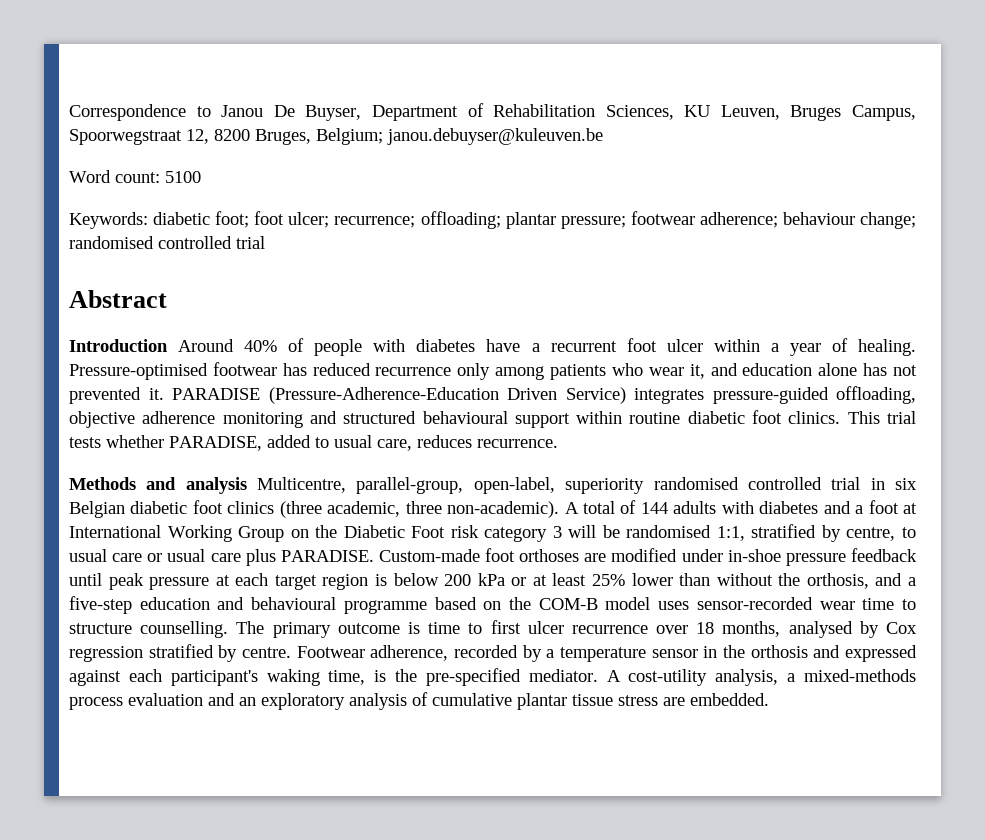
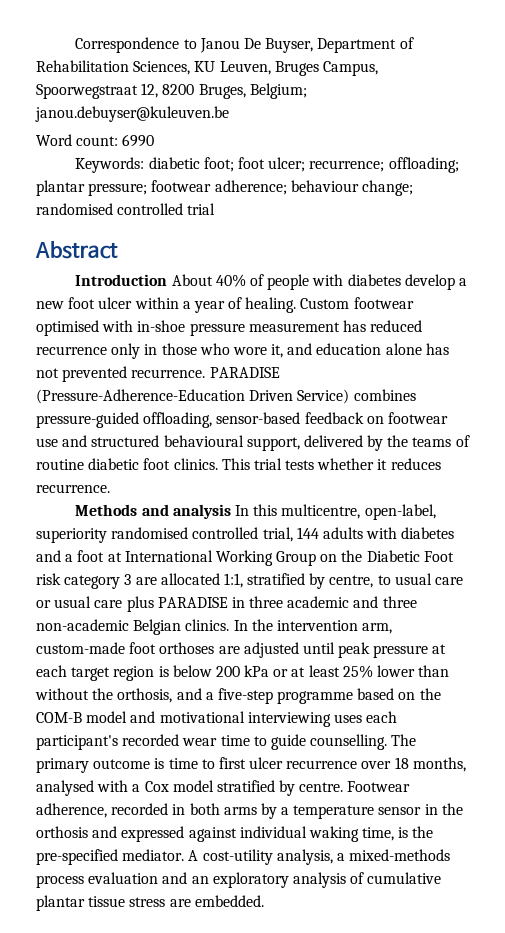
- Word count: 5100
+ Word count: 6990
- Introduction Around 40% of people with diabetes have a recurrent foot ulcer within a year of healing.
+ Introduction About 40% of people with diabetes develop a new foot ulcer within a year of healing.
- Pressure-optimised footwear has reduced recurrence only among patients who wear it, and education alone has not prevented it.
+ Custom footwear optimised with in-shoe pressure measurement has reduced recurrence only in those who wore it, and education alone has not prevented recurrence.
- PARADISE (Pressure-Adherence-Education Driven Service) integrates pressure-guided offloading, objective adherence monitoring and structured behavioural support within routine diabetic foot clinics.
+ PARADISE (Pressure-Adherence-Education Driven Service) combines pressure-guided offloading, sensor-based feedback on footwear use and structured behavioural support, delivered by the teams of routine diabetic foot clinics.
- This trial tests whether PARADISE, added to usual care, reduces recurrence.
+ This trial tests whether it reduces recurrence.
- Methods and analysis Multicentre, parallel-group, open-label, superiority randomised controlled trial in six Belgian diabetic foot clinics (three academic, three non-academic). A total of 144 adults with diabetes and a foot at International Working Group on the Diabetic Foot risk category 3 will be randomised 1:1, stratified by centre, to usual care or usual care plus PARADISE. Custom-made foot orthoses are modified under in-shoe pressure feedback until peak pressure at each target region is below 200 kPa or at least 25% lower than without the orthosis, and a five-step education and behavioural programme based on the COM-B model uses sensor-recorded wear time to structure counselling.
+ Methods and analysis In this multicentre, open-label, superiority randomised controlled trial, 144 adults with diabetes and a foot at International Working Group on the Diabetic Foot risk category 3 are allocated 1:1, stratified by centre, to usual care or usual care plus PARADISE in three academic and three non-academic Belgian clinics. In the intervention arm, custom-made foot orthoses are adjusted until peak pressure at each target region is below 200 kPa or at least 25% lower than without the orthosis, and a five-step programme based on the COM-B model and motivational interviewing uses each participant's recorded wear time to guide counselling.
- The primary outcome is time to first ulcer recurrence over 18 months, analysed by Cox regression stratified by centre.
+ The primary outcome is time to first ulcer recurrence over 18 months, analysed with a Cox model stratified by centre.
- Footwear adherence, recorded by a temperature sensor in the orthosis and expressed against each participant's waking time, is the pre-specified mediator.
+ Footwear adherence, recorded in both arms by a temperature sensor in the orthosis and expressed against individual waking time, is the pre-specified mediator.

